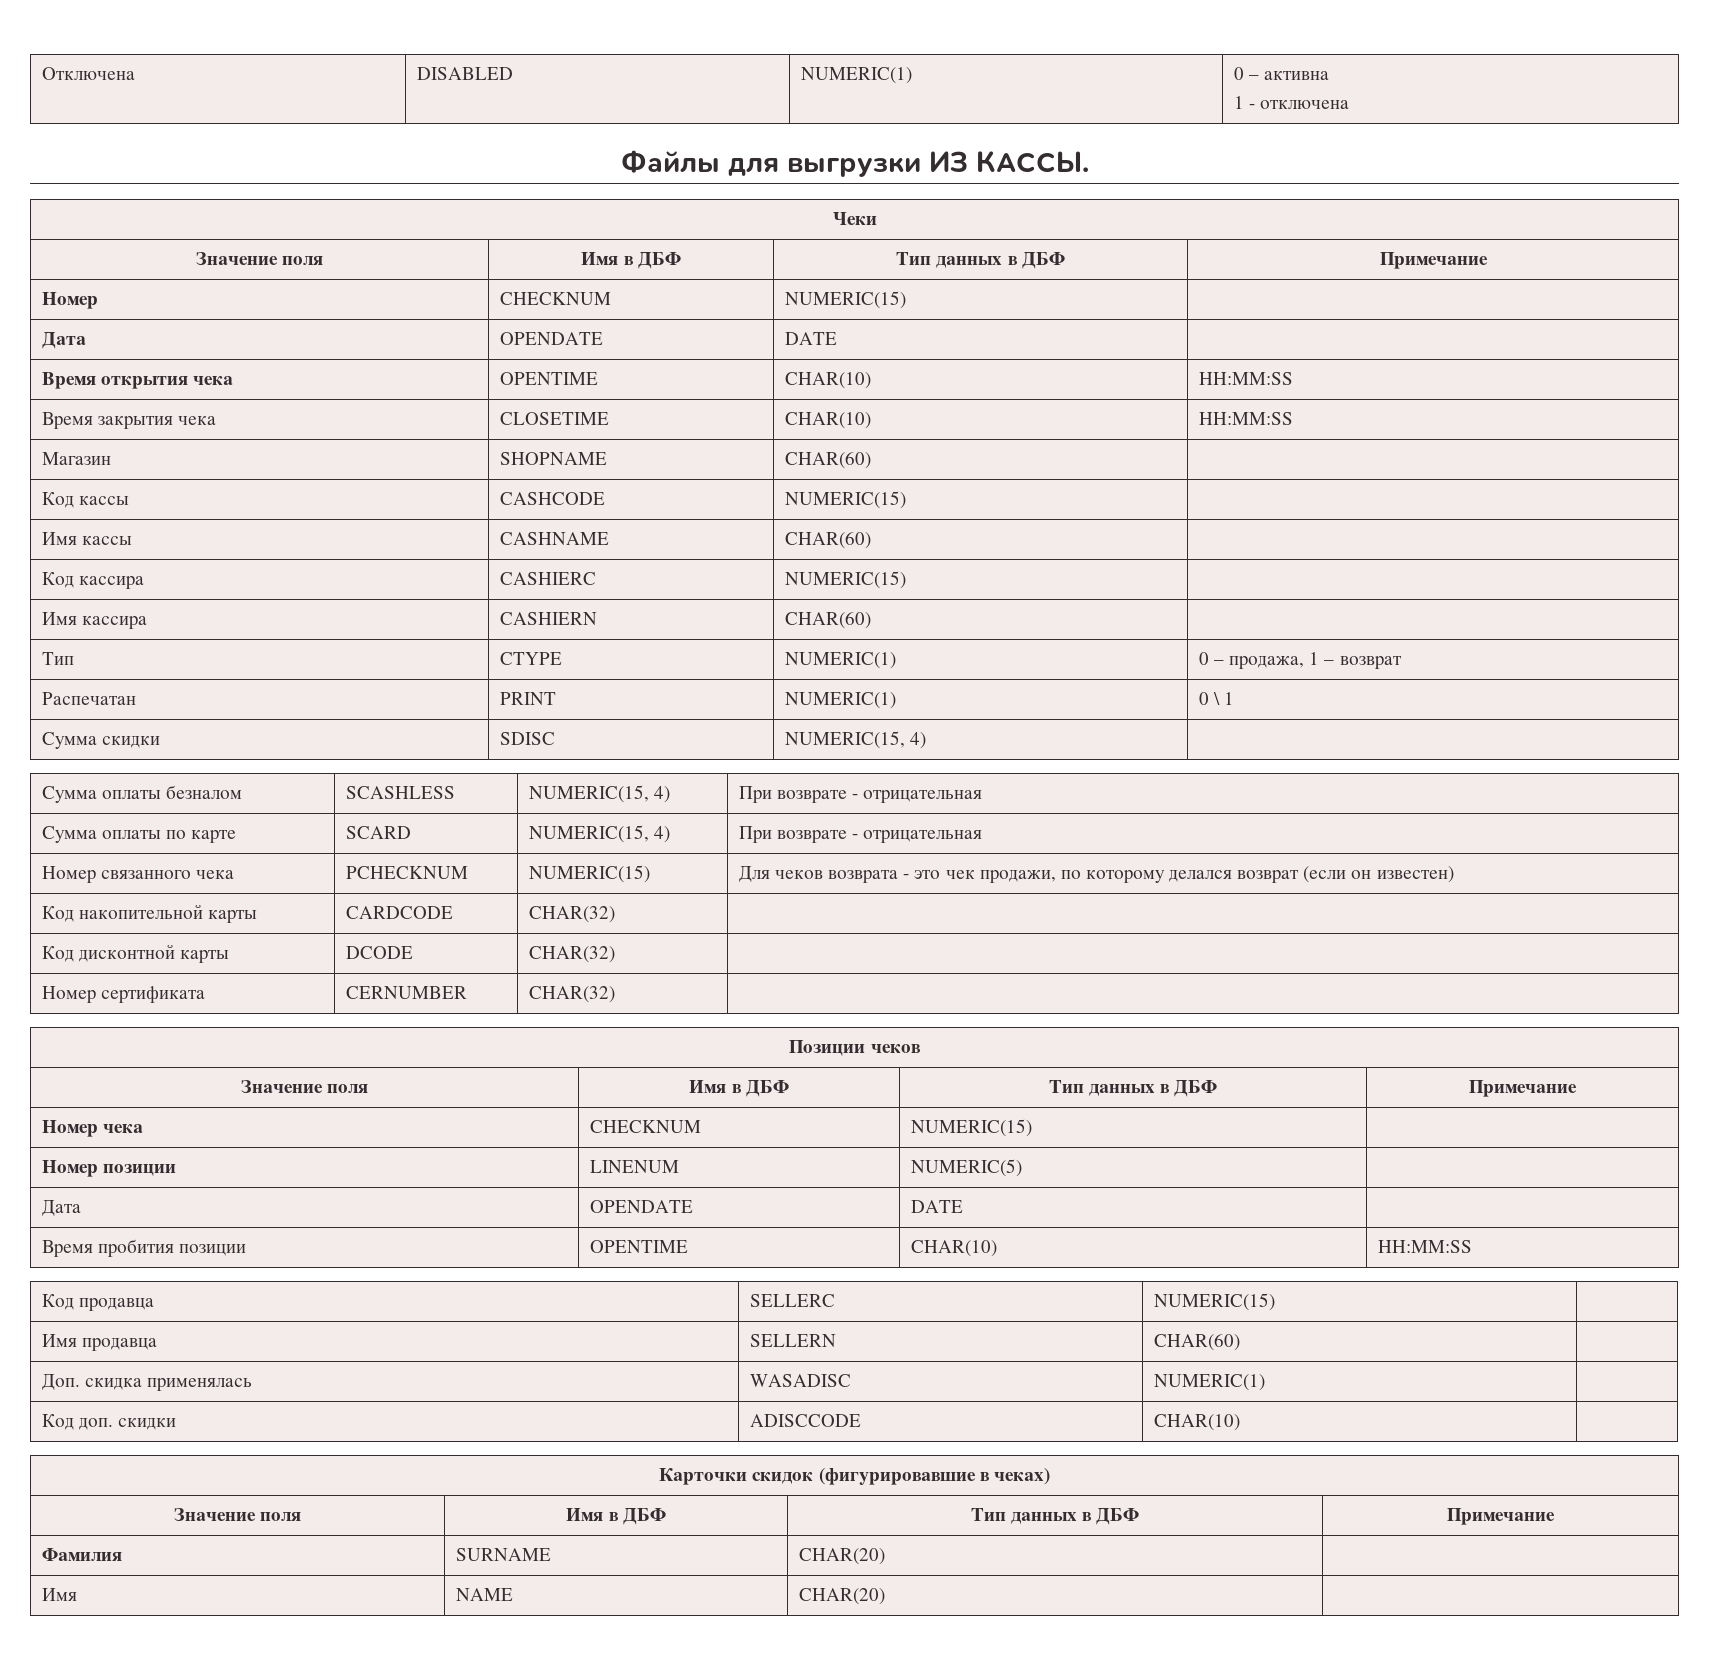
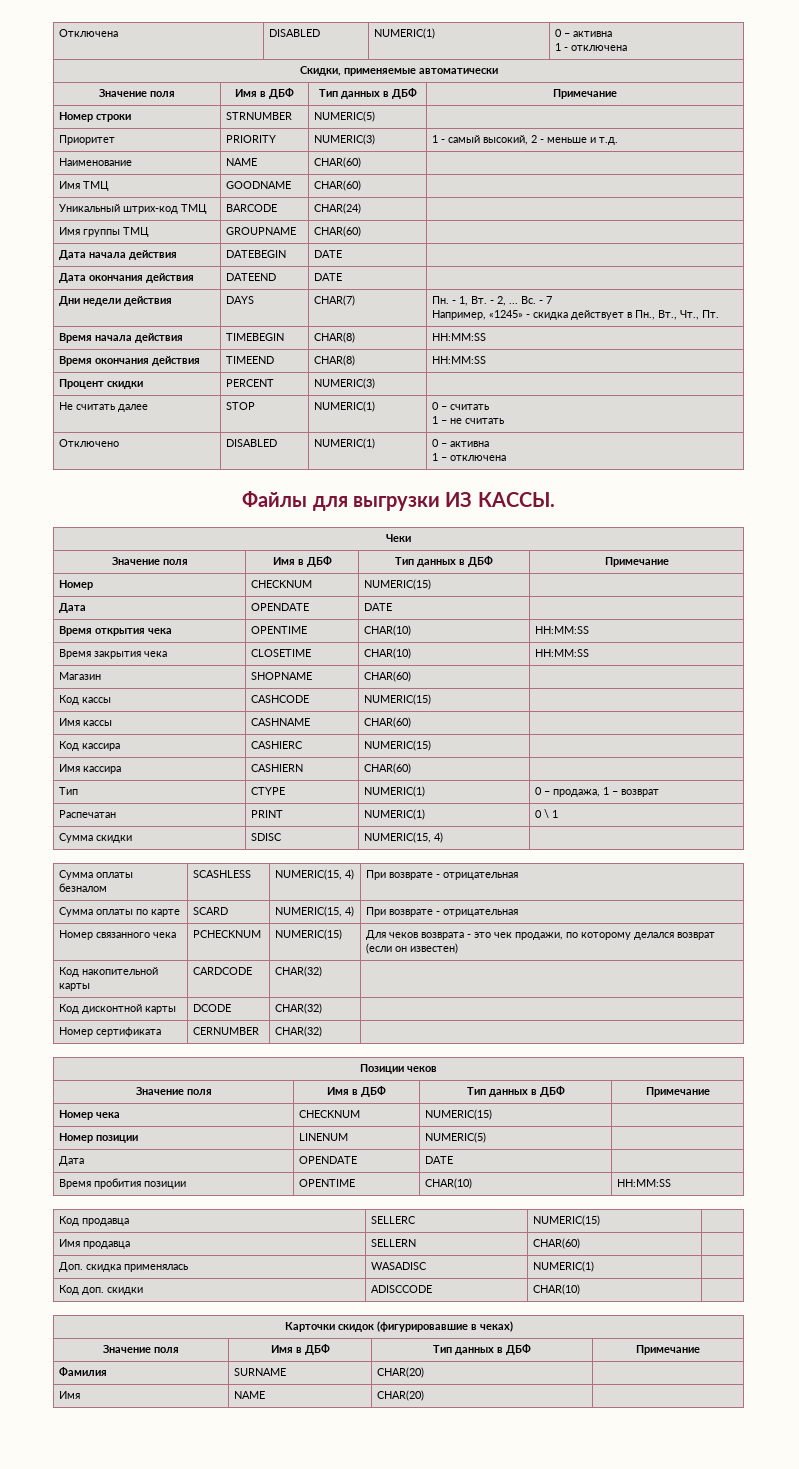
+ Скидки, применяемые автоматически
+ Значение поля | Имя в ДБФ | Тип данных в ДБФ | Примечание
+ Номер строки | STRNUMBER | NUMERIC(5) |
+ Приоритет | PRIORITY | NUMERIC(3) | 1 - самый высокий, 2 - меньше и т.д.
+ Наименование | NAME | CHAR(60) |
+ Имя ТМЦ | GOODNAME | CHAR(60) |
+ Уникальный штрих-код ТМЦ | BARCODE | CHAR(24) |
+ Имя группы ТМЦ | GROUPNAME | CHAR(60) |
+ Дата начала действия | DATEBEGIN | DATE |
+ Дата окончания действия | DATEEND | DATE |
+ Дни недели действия | DAYS | CHAR(7) | Пн. - 1, Вт. - 2, ... Вс. - 7
+ Например, «1245» - скидка действует в Пн., Вт., Чт., Пт.
+ Время начала действия | TIMEBEGIN | CHAR(8) | HH:MM:SS
+ Время окончания действия | TIMEEND | CHAR(8) | HH:MM:SS
+ Процент скидки | PERCENT | NUMERIC(3) |
+ Не считать далее | STOP | NUMERIC(1) | 0 – считать
+ 1 – не считать
+ Отключено | DISABLED | NUMERIC(1) | 0 – активна
+ 1 – отключена

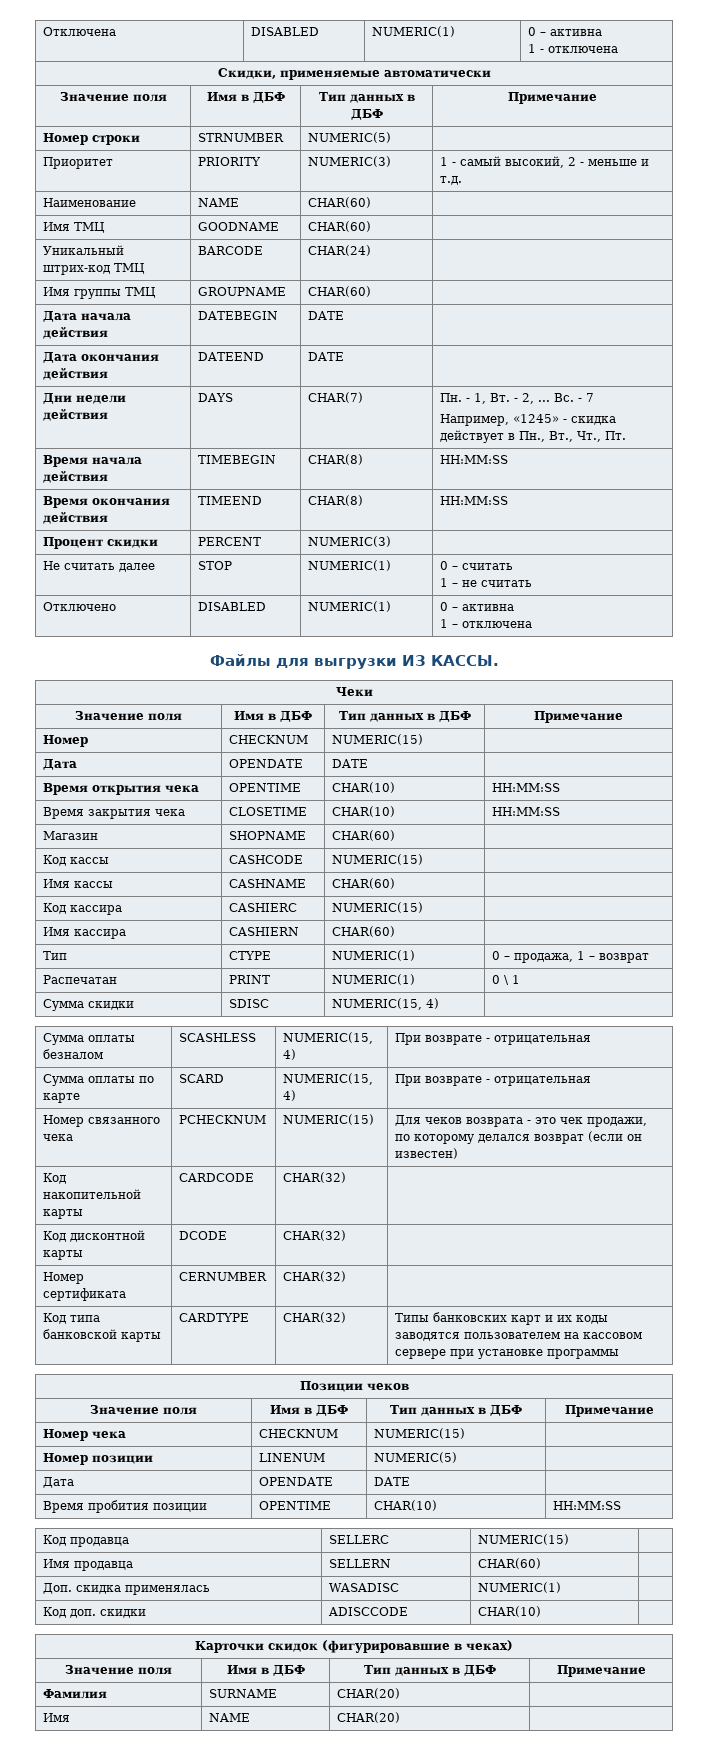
+ Код типа банковской карты | CARDTYPE | CHAR(32) | Типы банковских карт и их коды заводятся пользователем на кассовом сервере при установке программы

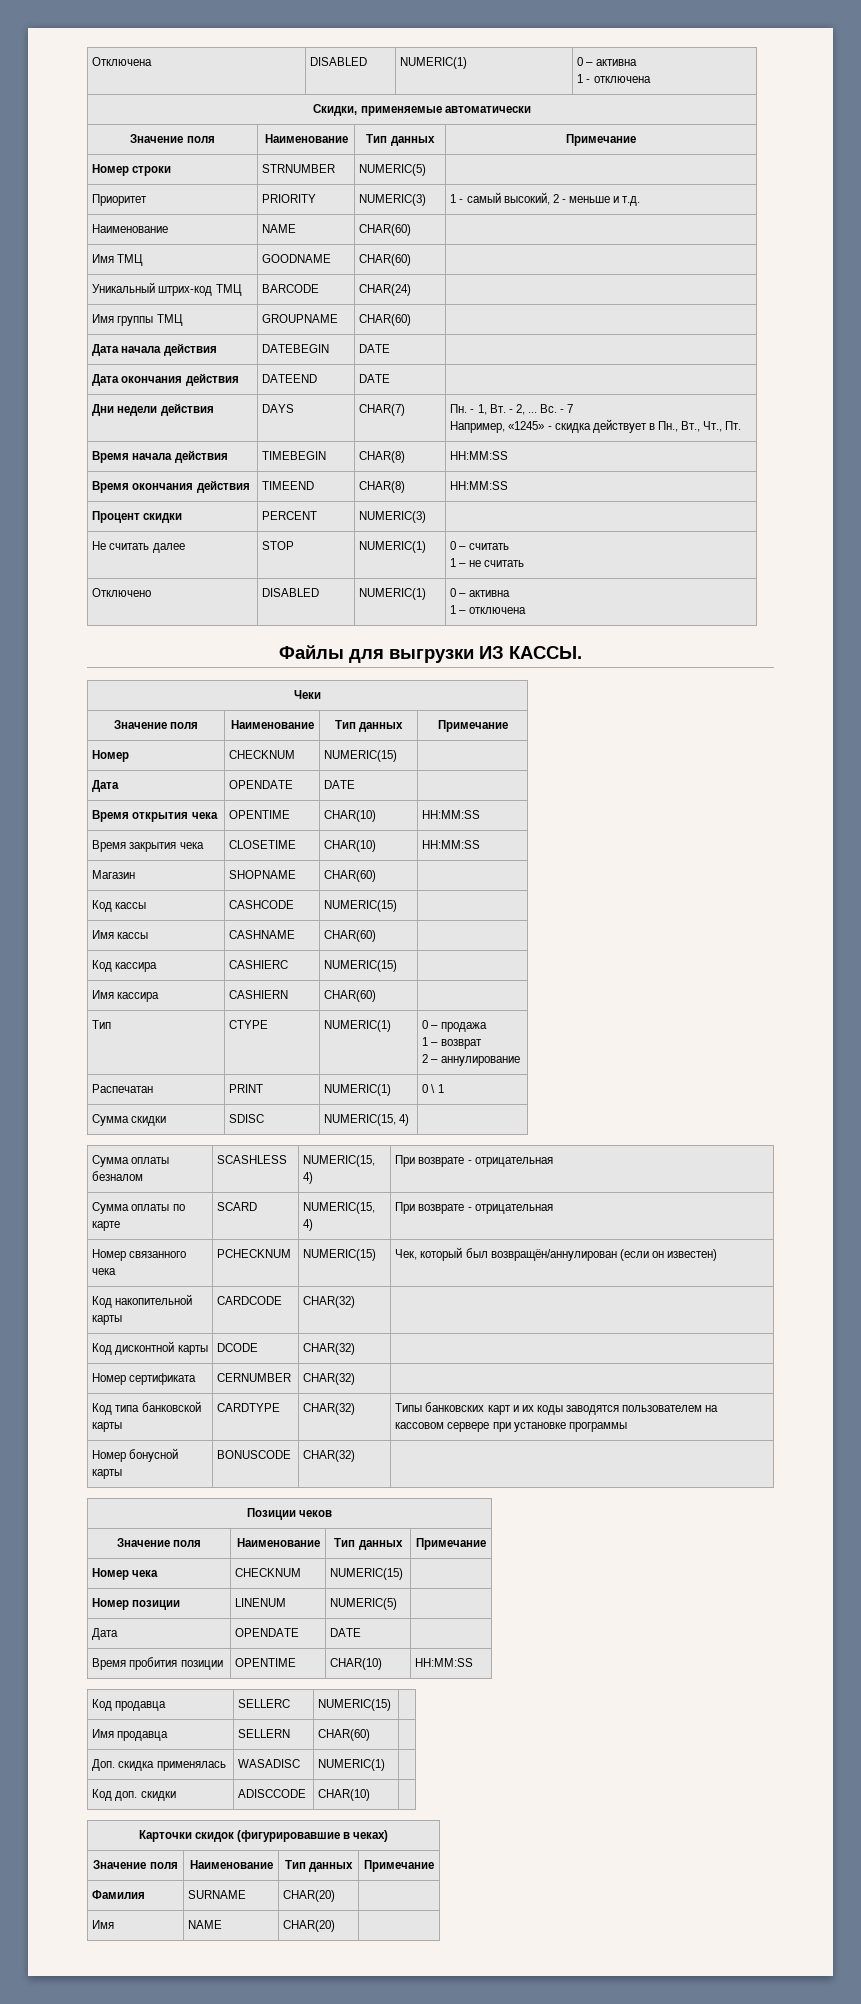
  Скидки, применяемые автоматически
- Значение поля | Имя в ДБФ | Тип данных в ДБФ | Примечание
+ Значение поля | Наименование | Тип данных | Примечание
  Чеки
- Значение поля | Имя в ДБФ | Тип данных в ДБФ | Примечание
+ Значение поля | Наименование | Тип данных | Примечание
- Тип | CTYPE | NUMERIC(1) | 0 – продажа, 1 – возврат
+ Тип | CTYPE | NUMERIC(1) | 0 – продажа
+ 1 – возврат
+ 2 – аннулирование
- Номер связанного чека | PCHECKNUM | NUMERIC(15) | Для чеков возврата - это чек продажи, по которому делался возврат (если он известен)
+ Номер связанного чека | PCHECKNUM | NUMERIC(15) | Чек, который был возвращён/аннулирован (если он известен)
+ Номер бонусной карты | BONUSCODE | CHAR(32) |
  Позиции чеков
- Значение поля | Имя в ДБФ | Тип данных в ДБФ | Примечание
+ Значение поля | Наименование | Тип данных | Примечание
  Карточки скидок (фигурировавшие в чеках)
- Значение поля | Имя в ДБФ | Тип данных в ДБФ | Примечание
+ Значение поля | Наименование | Тип данных | Примечание

